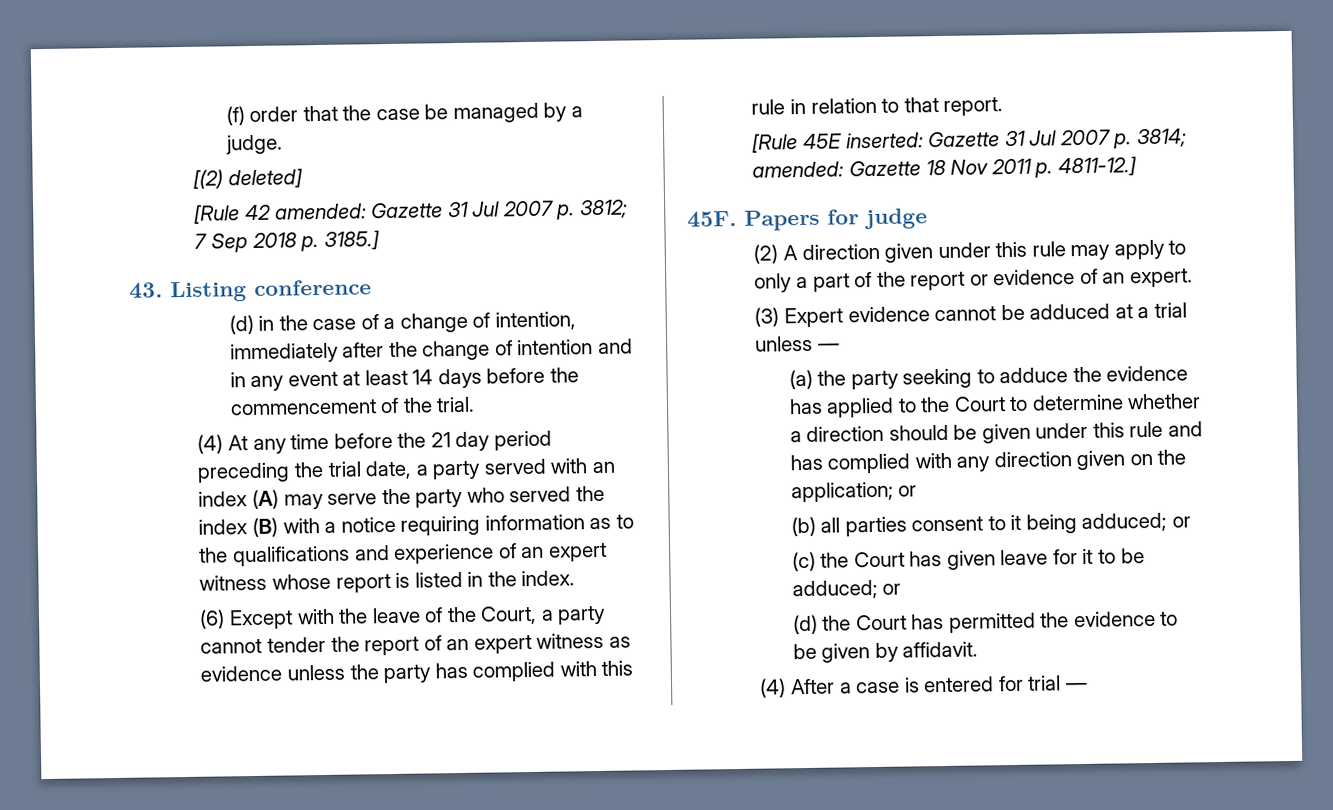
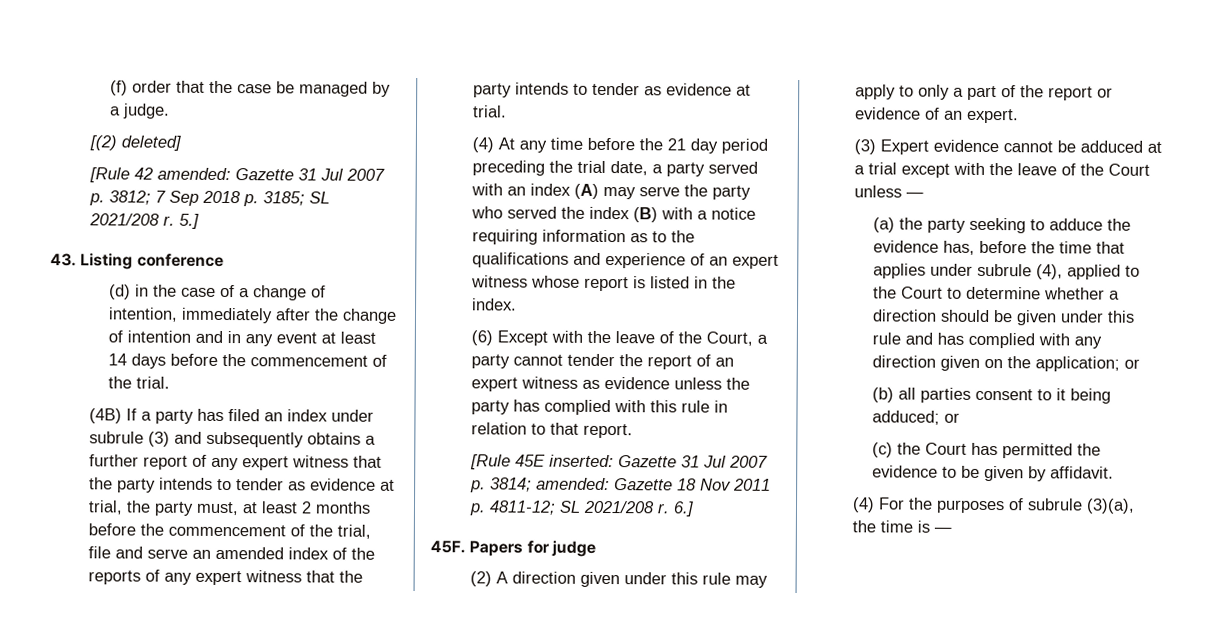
- [Rule 42 amended: Gazette 31 Jul 2007 p. 3812; 7 Sep 2018 p. 3185.]
+ [Rule 42 amended: Gazette 31 Jul 2007 p. 3812; 7 Sep 2018 p. 3185; SL 2021/208 r. 5.]
+ (4B) If a party has filed an index under subrule (3) and subsequently obtains a further report of any expert witness that the party intends to tender as evidence at trial, the party must, at least 2 months before the commencement of the trial, file and serve an amended index of the reports of any expert witness that the party intends to tender as evidence at trial.
- [Rule 45E inserted: Gazette 31 Jul 2007 p. 3814; amended: Gazette 18 Nov 2011 p. 4811-12.]
+ [Rule 45E inserted: Gazette 31 Jul 2007 p. 3814; amended: Gazette 18 Nov 2011 p. 4811-12; SL 2021/208 r. 6.]
- (3) Expert evidence cannot be adduced at a trial unless —
+ (3) Expert evidence cannot be adduced at a trial except with the leave of the Court unless —
- (a) the party seeking to adduce the evidence has applied to the Court to determine whether a direction should be given under this rule and has complied with any direction given on the application; or
+ (a) the party seeking to adduce the evidence has, before the time that applies under subrule (4), applied to the Court to determine whether a direction should be given under this rule and has complied with any direction given on the application; or
- (c) the Court has given leave for it to be adduced; or
- (d) the Court has permitted the evidence to be given by affidavit.
+ (c) the Court has permitted the evidence to be given by affidavit.
- (4) After a case is entered for trial —
+ (4) For the purposes of subrule (3)(a), the time is —

